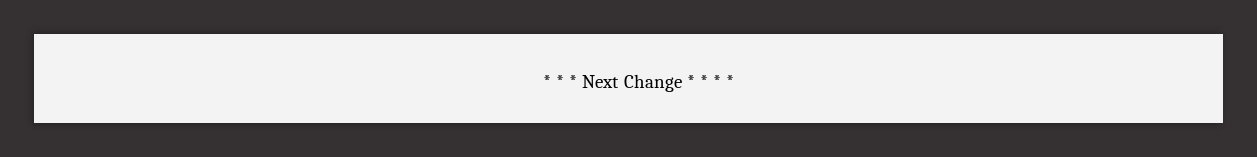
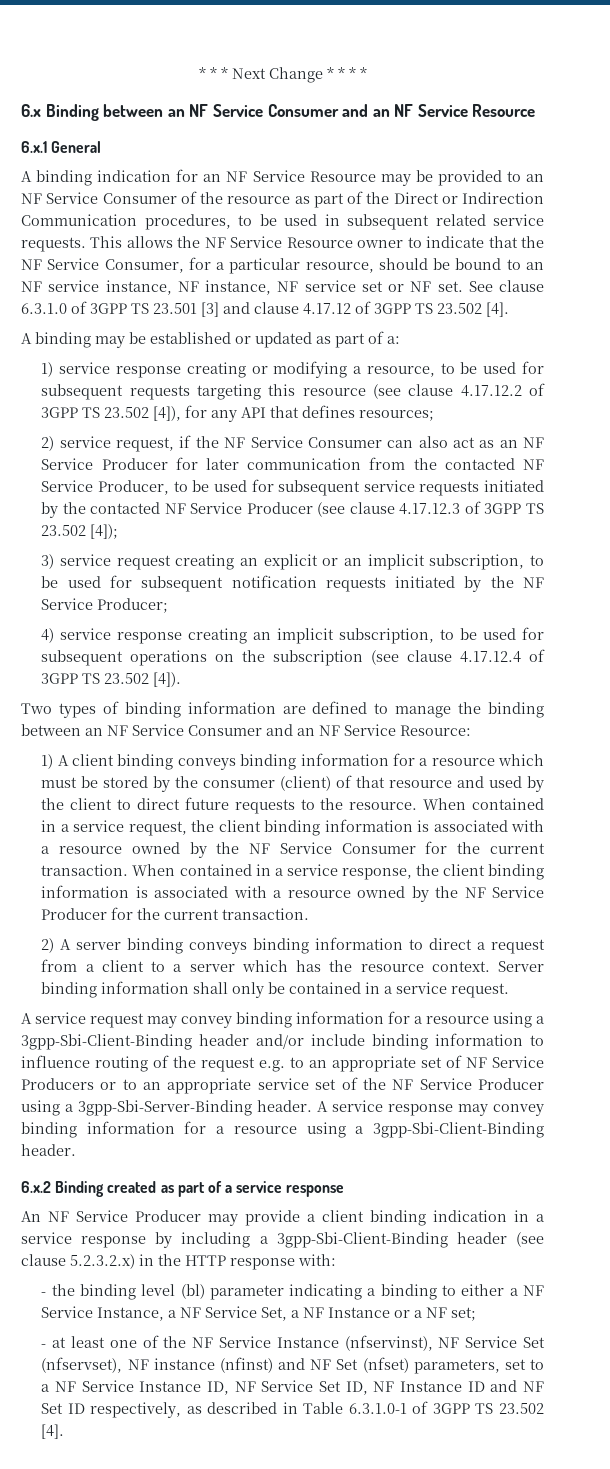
+ 6.x Binding between an NF Service Consumer and an NF Service Resource
+ 6.x.1 General
+ A binding indication for an NF Service Resource may be provided to an NF Service Consumer of the resource as part of the Direct or Indirection Communication procedures, to be used in subsequent related service requests. This allows the NF Service Resource owner to indicate that the NF Service Consumer, for a particular resource, should be bound to an NF service instance, NF instance, NF service set or NF set. See clause 6.3.1.0 of 3GPP TS 23.501 [3] and clause 4.17.12 of 3GPP TS 23.502 [4].
+ A binding may be established or updated as part of a:
+ 1) service response creating or modifying a resource, to be used for subsequent requests targeting this resource (see clause 4.17.12.2 of 3GPP TS 23.502 [4]), for any API that defines resources;
+ 2) service request, if the NF Service Consumer can also act as an NF Service Producer for later communication from the contacted NF Service Producer, to be used for subsequent service requests initiated by the contacted NF Service Producer (see clause 4.17.12.3 of 3GPP TS 23.502 [4]);
+ 3) service request creating an explicit or an implicit subscription, to be used for subsequent notification requests initiated by the NF Service Producer;
+ 4) service response creating an implicit subscription, to be used for subsequent operations on the subscription (see clause 4.17.12.4 of 3GPP TS 23.502 [4]).
+ Two types of binding information are defined to manage the binding between an NF Service Consumer and an NF Service Resource:
+ 1) A client binding conveys binding information for a resource which must be stored by the consumer (client) of that resource and used by the client to direct future requests to the resource. When contained in a service request, the client binding information is associated with a resource owned by the NF Service Consumer for the current transaction. When contained in a service response, the client binding information is associated with a resource owned by the NF Service Producer for the current transaction.
+ 2) A server binding conveys binding information to direct a request from a client to a server which has the resource context. Server binding information shall only be contained in a service request.
+ A service request may convey binding information for a resource using a 3gpp-Sbi-Client-Binding header and/or include binding information to influence routing of the request e.g. to an appropriate set of NF Service Producers or to an appropriate service set of the NF Service Producer using a 3gpp-Sbi-Server-Binding header. A service response may convey binding information for a resource using a 3gpp-Sbi-Client-Binding header.
+ 6.x.2 Binding created as part of a service response
+ An NF Service Producer may provide a client binding indication in a service response by including a 3gpp-Sbi-Client-Binding header (see clause 5.2.3.2.x) in the HTTP response with:
+ - the binding level (bl) parameter indicating a binding to either a NF Service Instance, a NF Service Set, a NF Instance or a NF set;
+ - at least one of the NF Service Instance (nfservinst), NF Service Set (nfservset), NF instance (nfinst) and NF Set (nfset) parameters, set to a NF Service Instance ID, NF Service Set ID, NF Instance ID and NF Set ID respectively, as described in Table 6.3.1.0-1 of 3GPP TS 23.502 [4].

